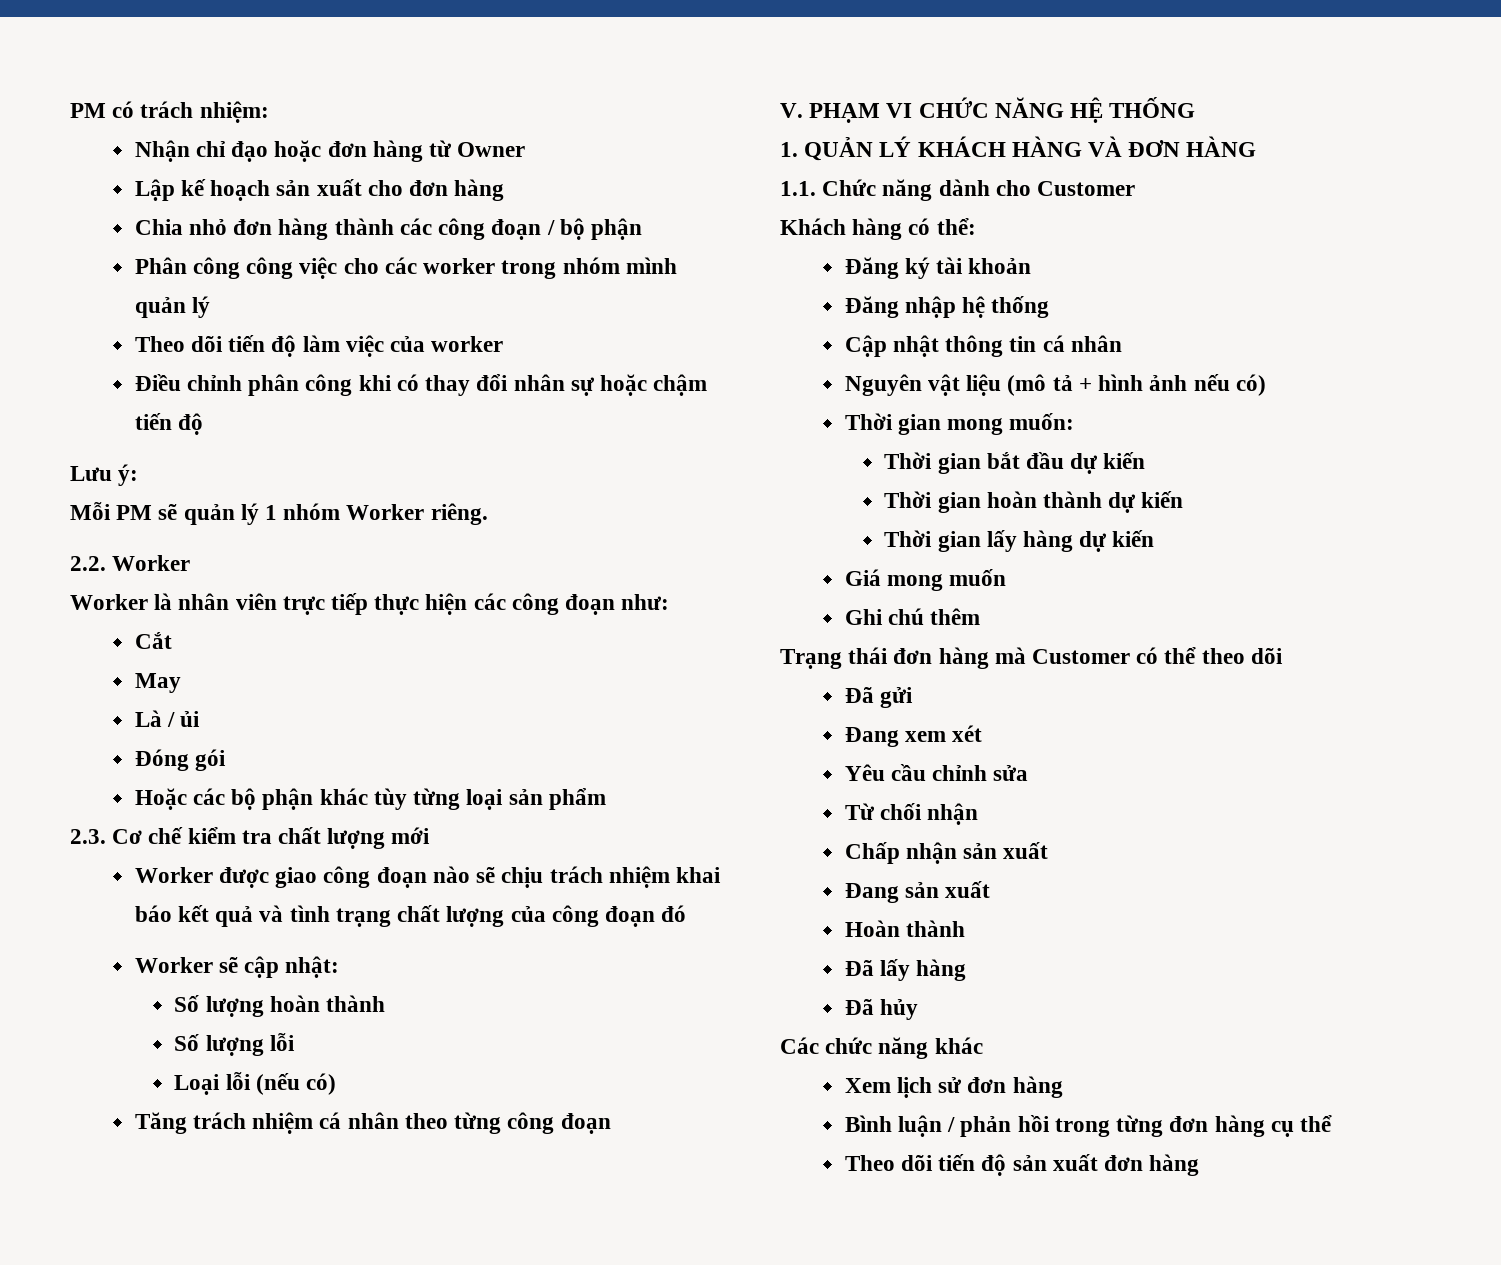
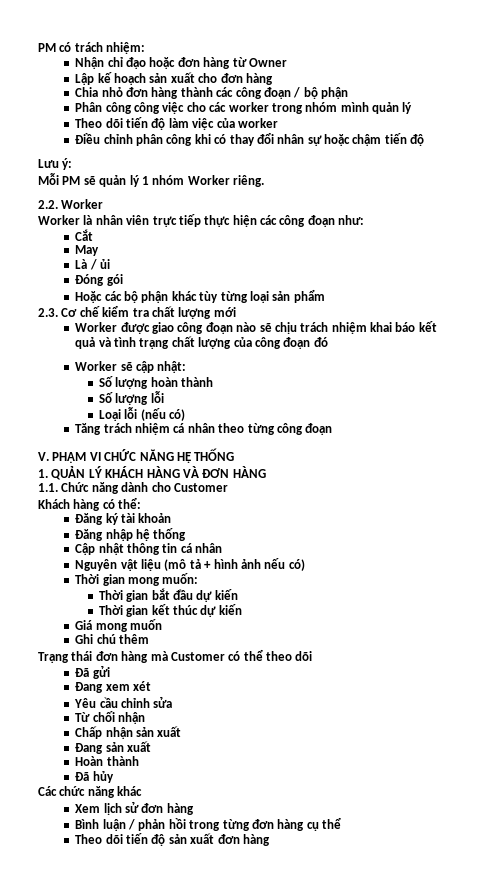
- Thời gian hoàn thành dự kiến
- Thời gian lấy hàng dự kiến
+ Thời gian kết thúc dự kiến
- Đã lấy hàng

